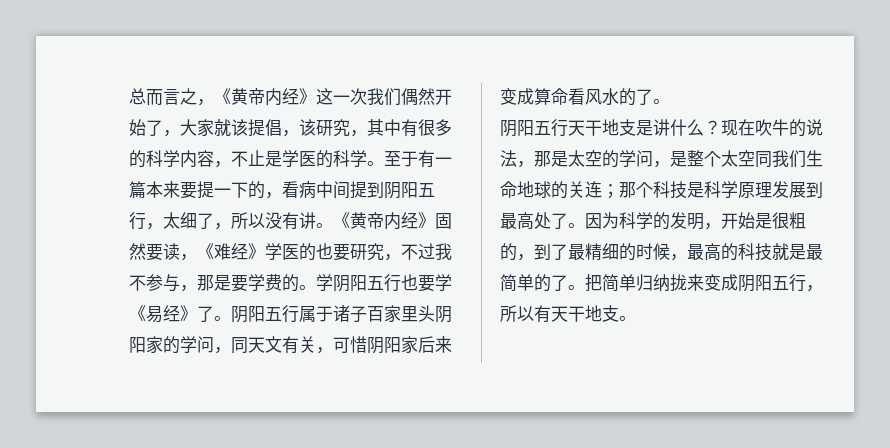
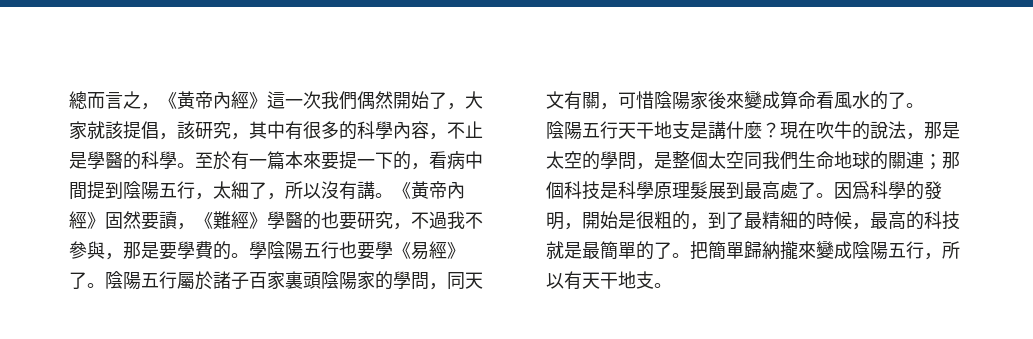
- 总而言之，《黄帝内经》这一次我们偶然开始了，大家就该提倡，该研究，其中有很多的科学内容，不止是学医的科学。至于有一篇本来要提一下的，看病中间提到阴阳五行，太细了，所以没有讲。《黄帝内经》固然要读，《难经》学医的也要研究，不过我不参与，那是要学费的。学阴阳五行也要学《易经》了。阴阳五行属于诸子百家里头阴阳家的学问，同天文有关，可惜阴阳家后来变成算命看风水的了。
+ 總而言之，《黃帝內經》這一次我們偶然開始了，大家就該提倡，該研究，其中有很多的科學內容，不止是學醫的科學。至於有一篇本來要提一下的，看病中間提到陰陽五行，太細了，所以沒有講。《黃帝內經》固然要讀，《難經》學醫的也要研究，不過我不參與，那是要學費的。學陰陽五行也要學《易經》了。陰陽五行屬於諸子百家裏頭陰陽家的學問，同天文有關，可惜陰陽家後來變成算命看風水的了。
- 阴阳五行天干地支是讲什么？现在吹牛的说法，那是太空的学问，是整个太空同我们生命地球的关连；那个科技是科学原理发展到最高处了。因为科学的发明，开始是很粗的，到了最精细的时候，最高的科技就是最简单的了。
+ 陰陽五行天干地支是講什麼？現在吹牛的說法，那是太空的學問，是整個太空同我們生命地球的關連；那個科技是科學原理髮展到最高處了。因爲科學的發明，開始是很粗的，到了最精細的時候，最高的科技就是最簡單的了。
- 把简单归纳拢来变成阴阳五行，所以有天干地支。
+ 把簡單歸納攏來變成陰陽五行，所以有天干地支。

